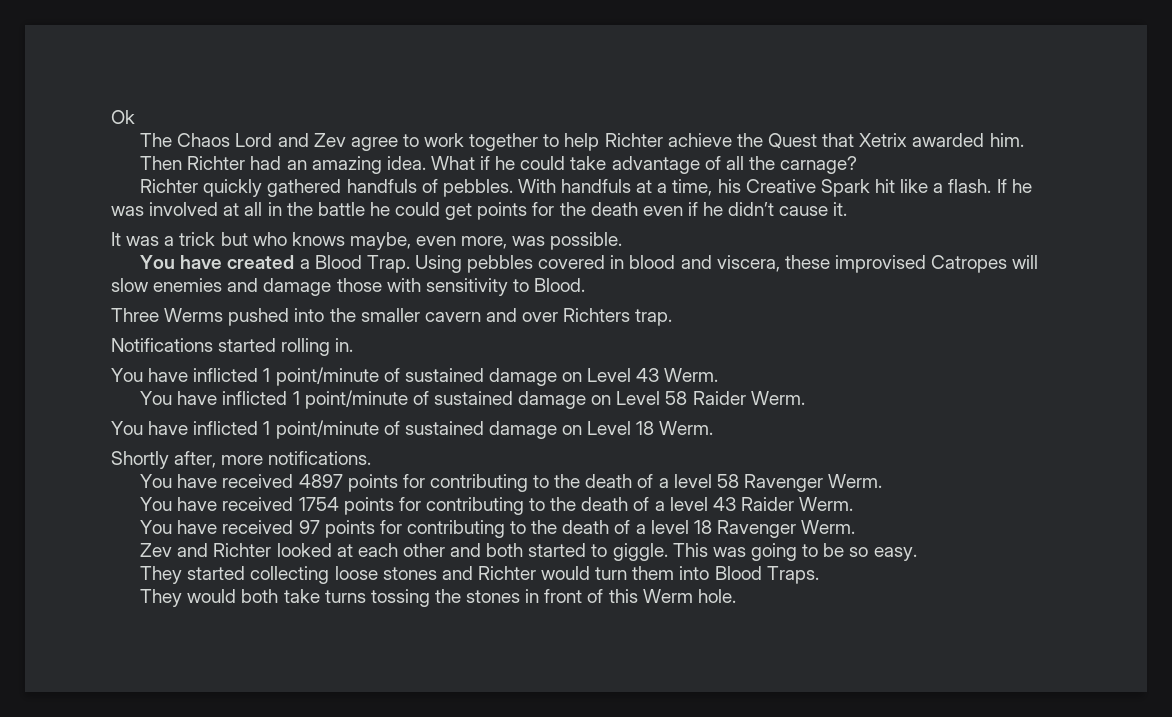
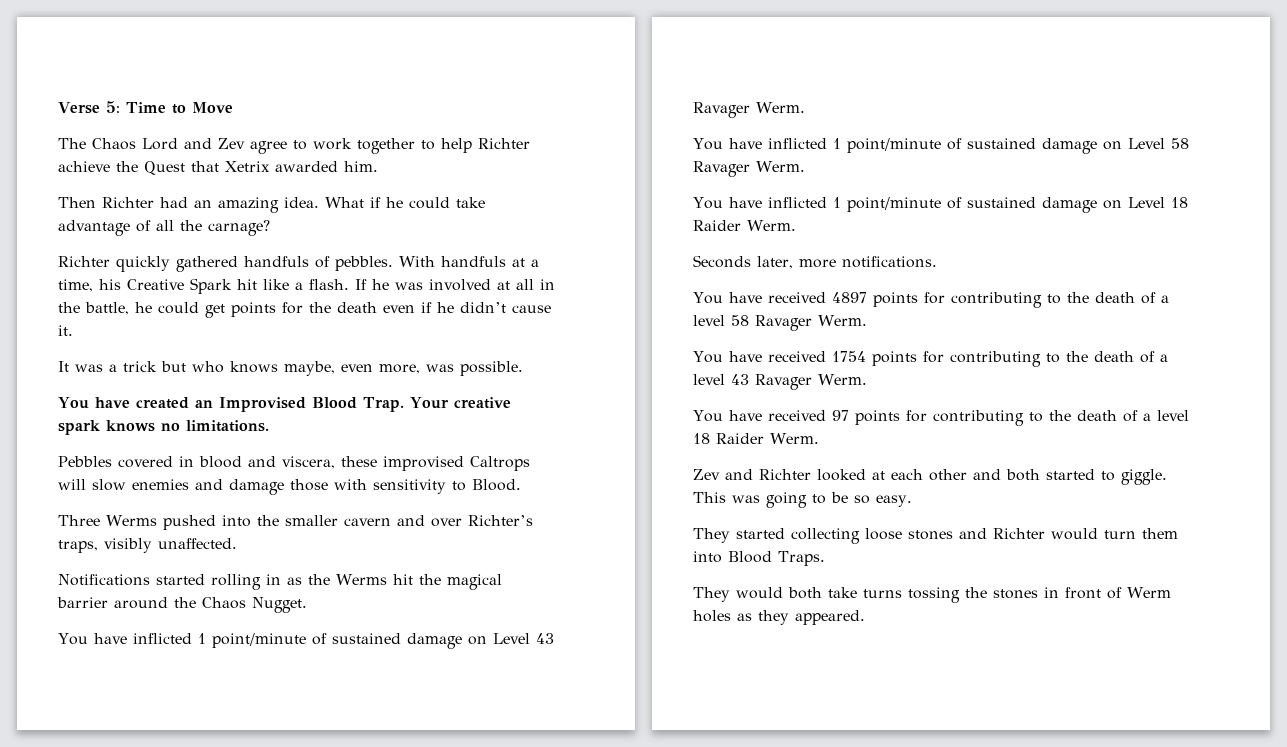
- Ok
+ Verse 5: Time to Move
- If he was involved at all in the battle he could get points for the death even if he didn’t cause it.
+ If he was involved at all in the battle, he could get points for the death even if he didn’t cause it.
- You have created a Blood Trap. Using pebbles covered in blood and viscera, these improvised Catropes will slow enemies and damage those with sensitivity to Blood.
+ You have created an Improvised Blood Trap. Your creative spark knows no limitations.
+ Pebbles covered in blood and viscera, these improvised Caltrops will slow enemies and damage those with sensitivity to Blood.
- Three Werms pushed into the smaller cavern and over Richters trap.
+ Three Werms pushed into the smaller cavern and over Richter’s traps, visibly unaffected.
- Notifications started rolling in.
+ Notifications started rolling in as the Werms hit the magical barrier around the Chaos Nugget.
- You have inflicted 1 point/minute of sustained damage on Level 43 Werm.
+ You have inflicted 1 point/minute of sustained damage on Level 43 Ravager Werm.
- You have inflicted 1 point/minute of sustained damage on Level 58 Raider Werm.
+ You have inflicted 1 point/minute of sustained damage on Level 58 Ravager Werm.
- You have inflicted 1 point/minute of sustained damage on Level 18 Werm.
- Shortly after, more notifications.
+ You have inflicted 1 point/minute of sustained damage on Level 18 Raider Werm.
+ Seconds later, more notifications.
- You have received 4897 points for contributing to the death of a level 58 Ravenger Werm.
+ You have received 4897 points for contributing to the death of a level 58 Ravager Werm.
- You have received 1754 points for contributing to the death of a level 43 Raider Werm.
+ You have received 1754 points for contributing to the death of a level 43 Ravager Werm.
- You have received 97 points for contributing to the death of a level 18 Ravenger Werm.
+ You have received 97 points for contributing to the death of a level 18 Raider Werm.
- They would both take turns tossing the stones in front of this Werm hole.
+ They would both take turns tossing the stones in front of Werm holes as they appeared.

